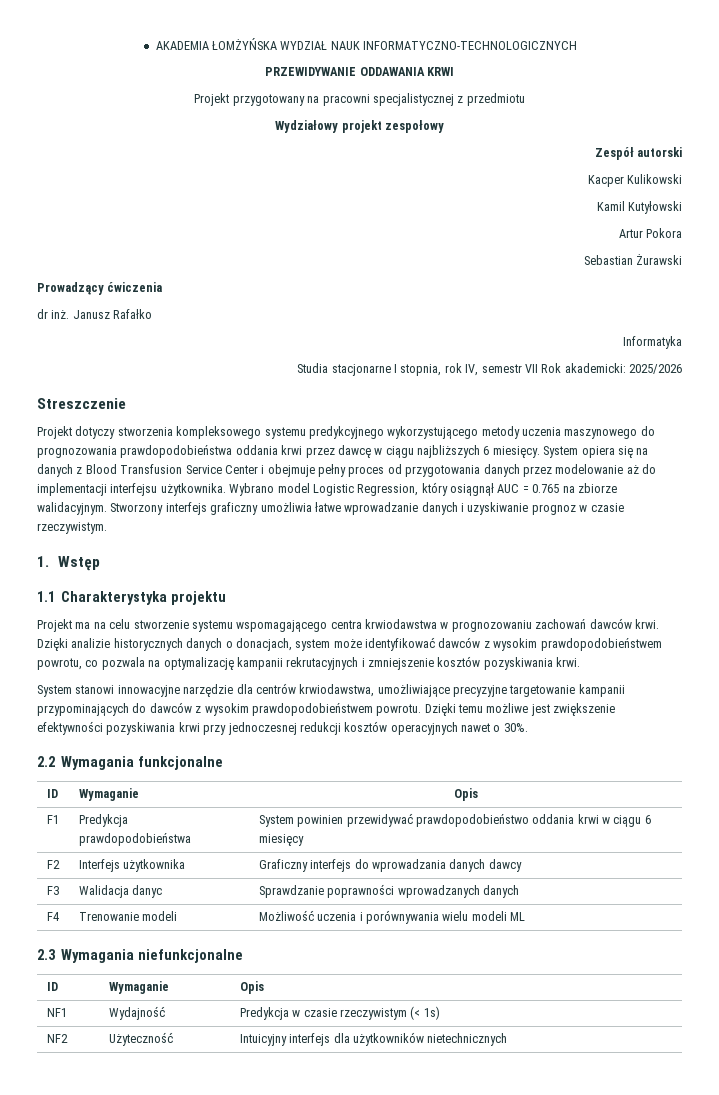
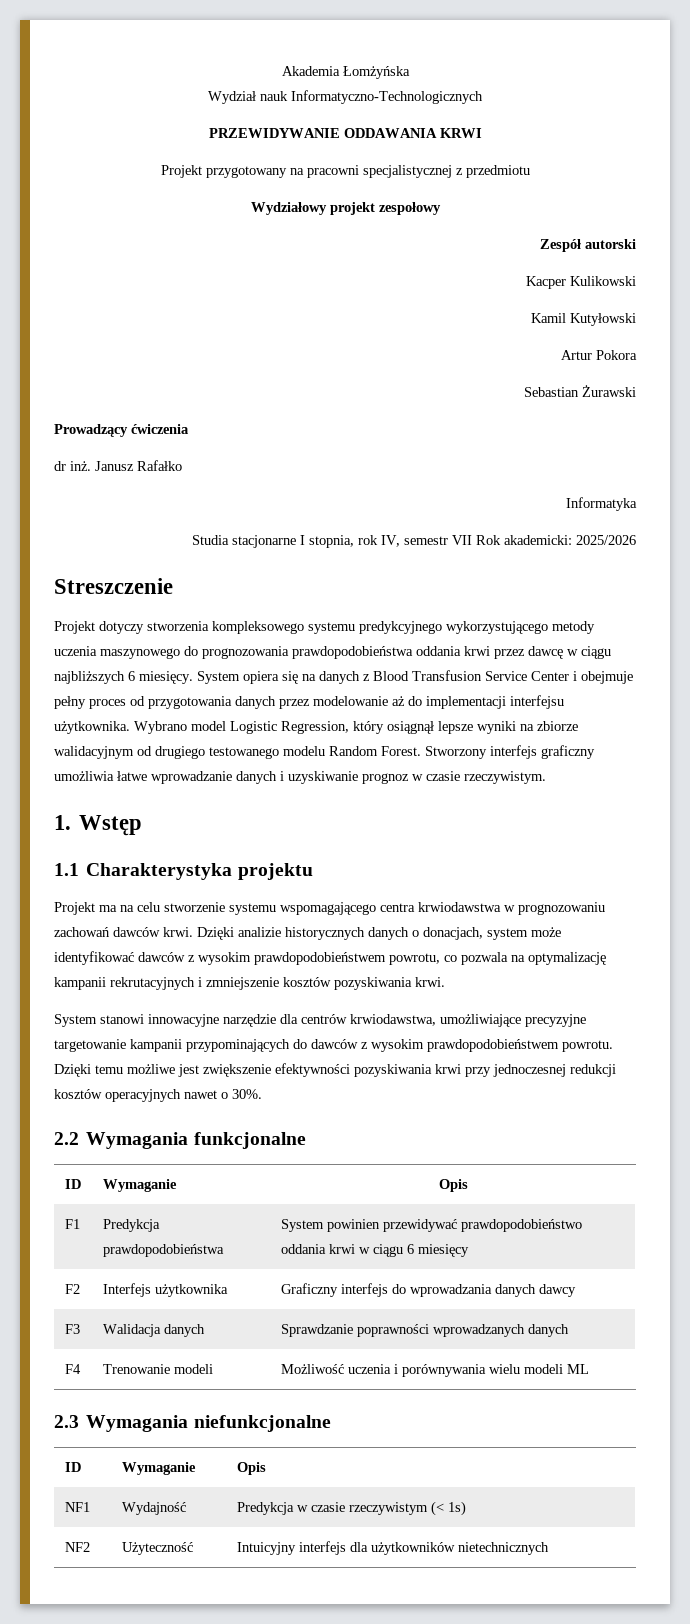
- AKADEMIA ŁOMŻYŃSKA WYDZIAŁ NAUK INFORMATYCZNO-TECHNOLOGICZNYCH
+ Akademia Łomżyńska
+ Wydział nauk Informatyczno-Technologicznych
- Wybrano model Logistic Regression, który osiągnął AUC = 0.765 na zbiorze walidacyjnym.
+ Wybrano model Logistic Regression, który osiągnął lepsze wyniki na zbiorze walidacyjnym od drugiego testowanego modelu Random Forest.
- F3 | Walidacja danyc | Sprawdzanie poprawności wprowadzanych danych
+ F3 | Walidacja danych | Sprawdzanie poprawności wprowadzanych danych

